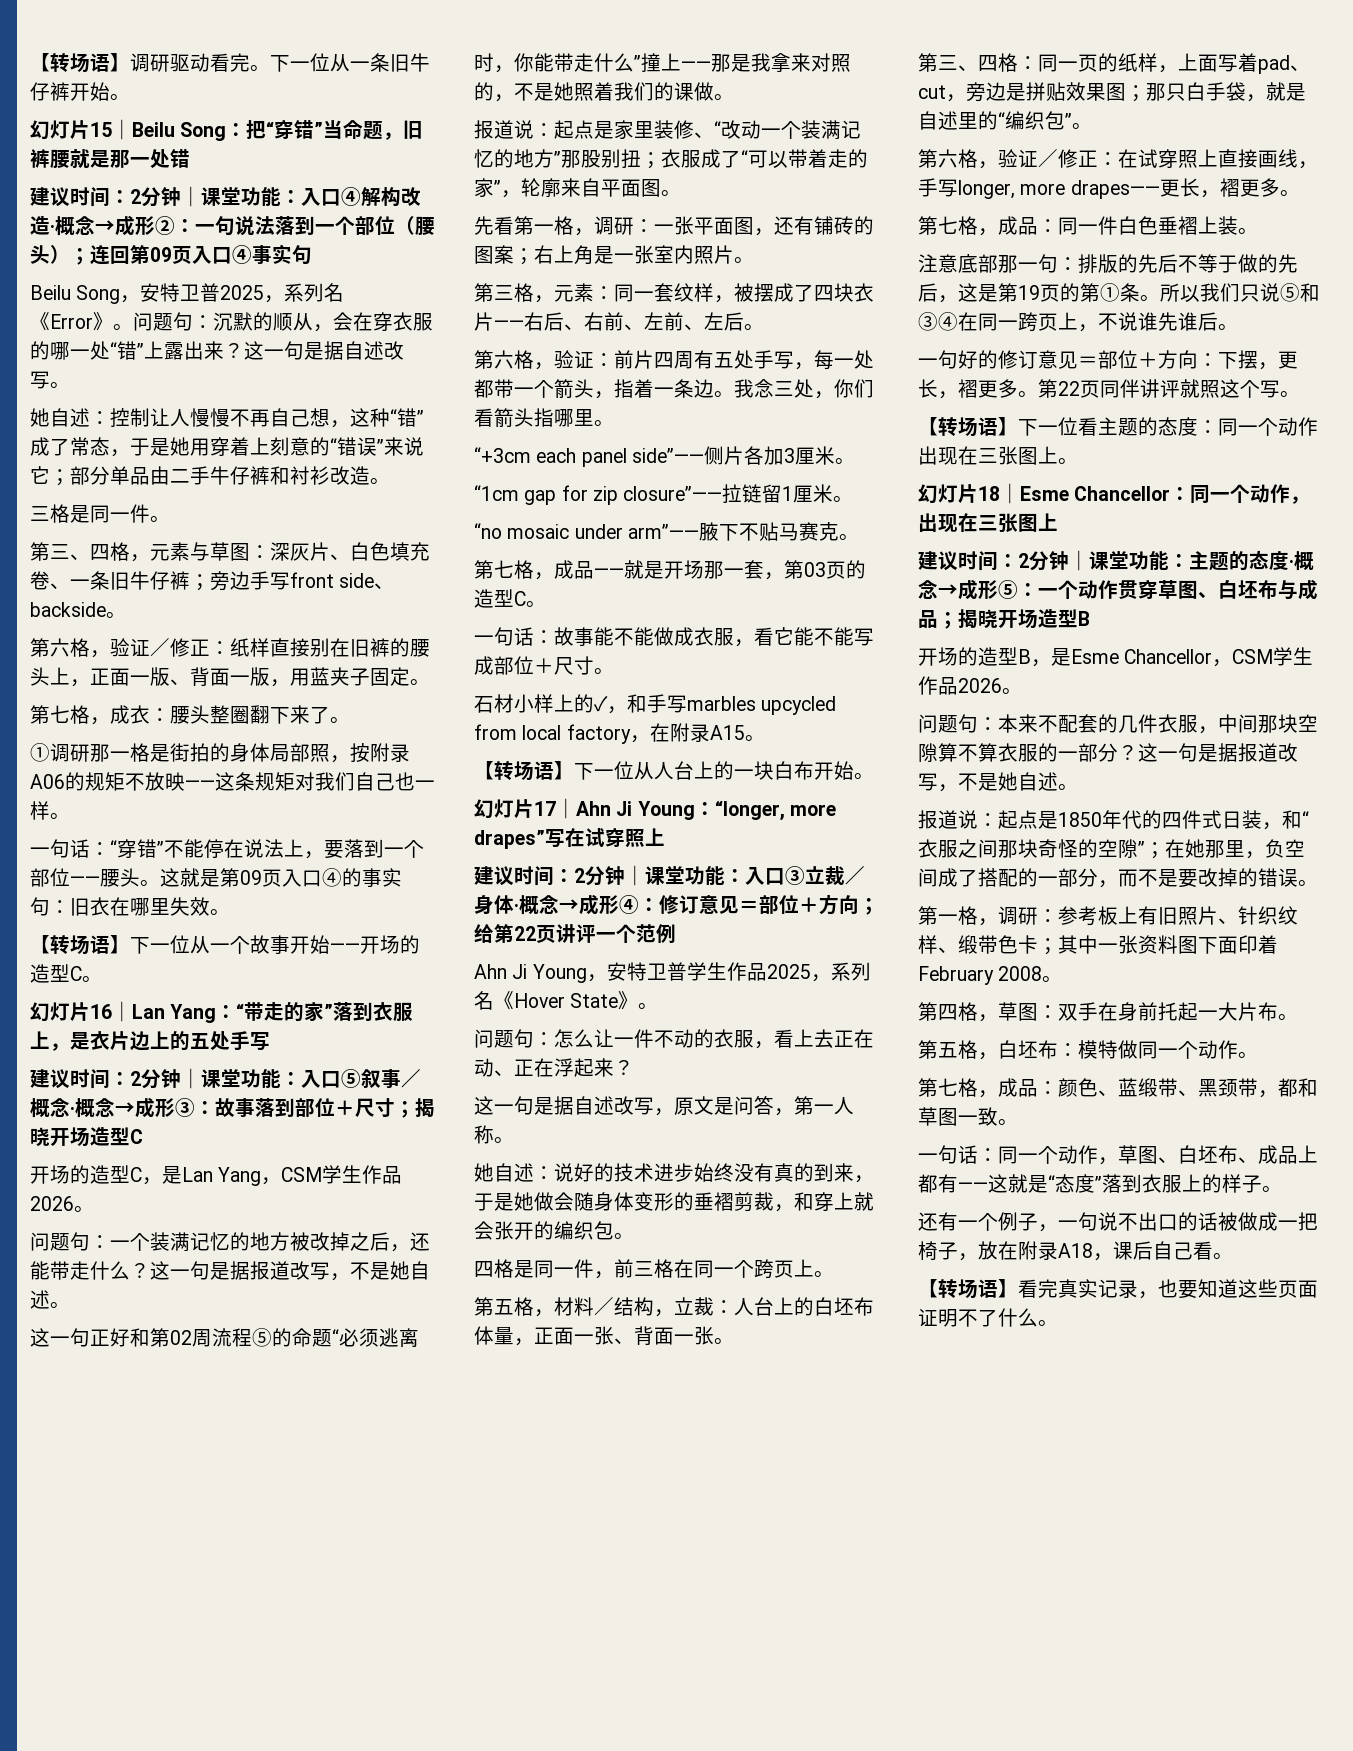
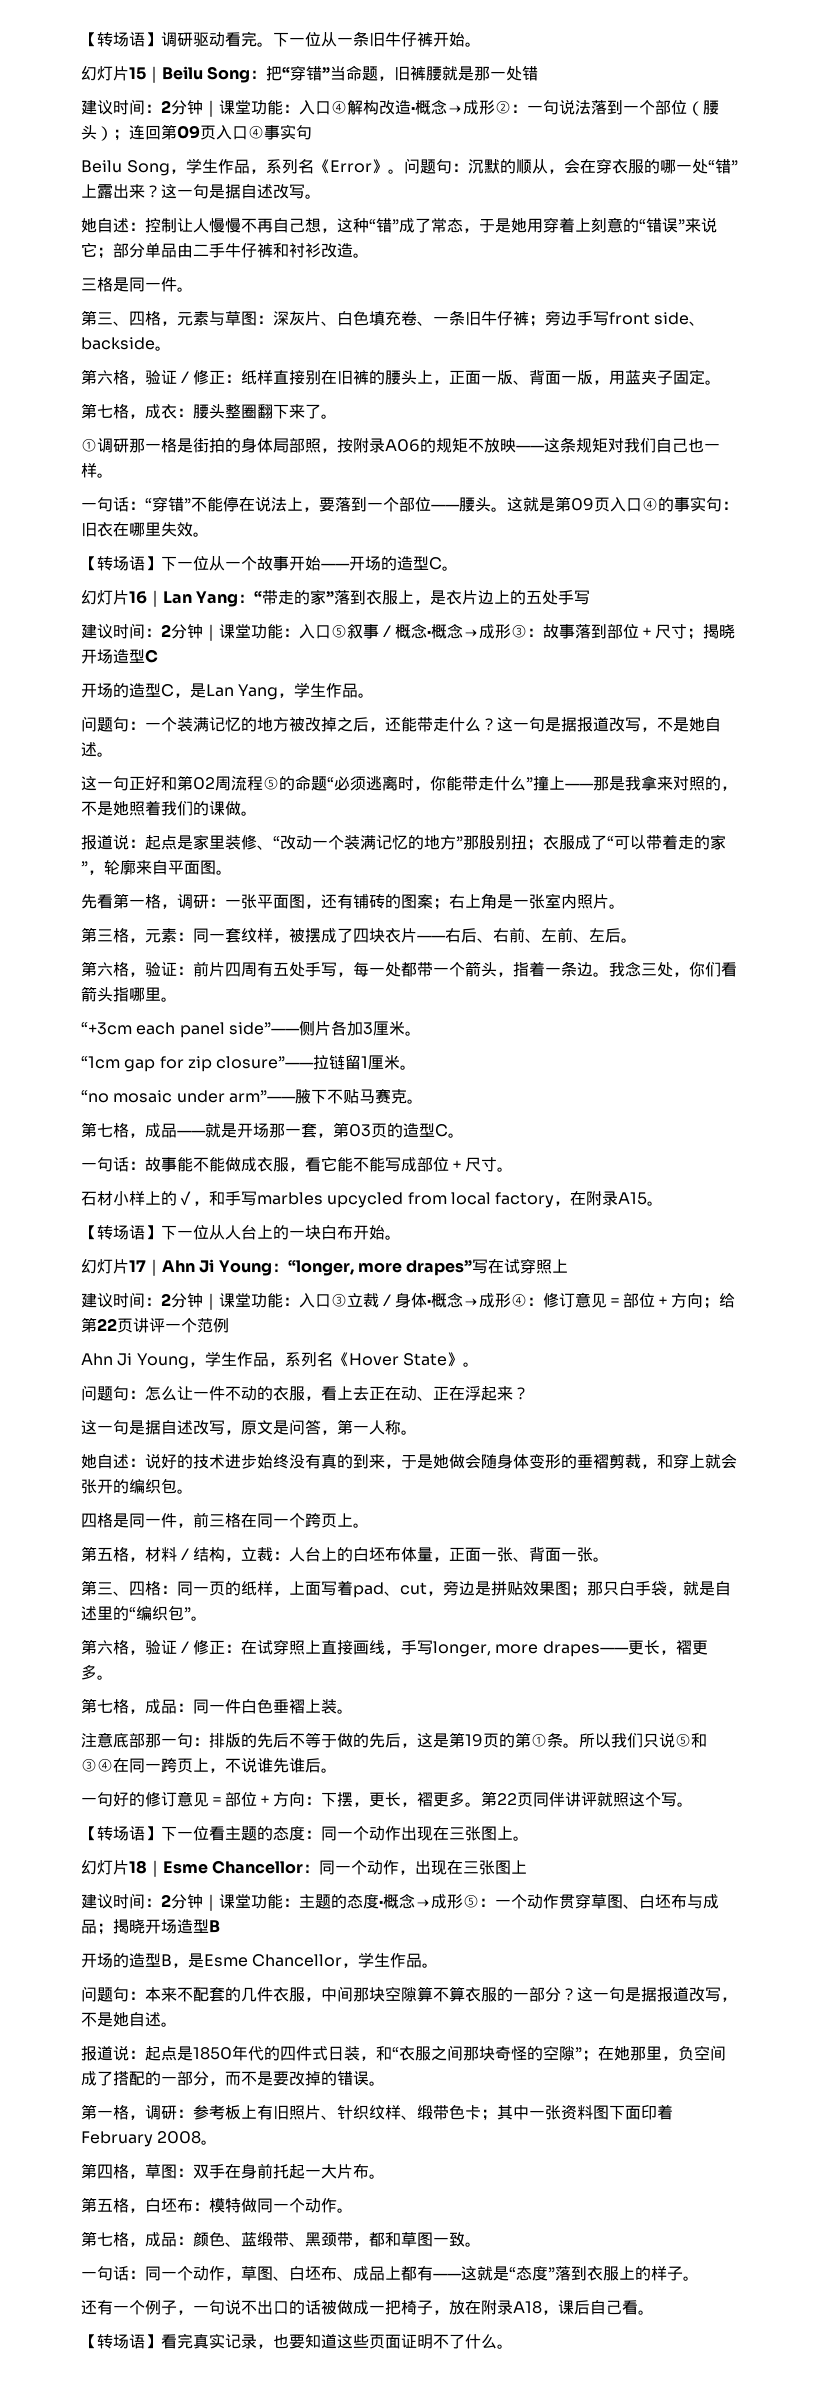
- Beilu Song，安特卫普2025，系列名《Error》。
+ Beilu Song，学生作品，系列名《Error》。
- 开场的造型C，是Lan Yang，CSM学生作品2026。
+ 开场的造型C，是Lan Yang，学生作品。
- Ahn Ji Young，安特卫普学生作品2025，系列名《Hover State》。
+ Ahn Ji Young，学生作品，系列名《Hover State》。
- 开场的造型B，是Esme Chancellor，CSM学生作品2026。
+ 开场的造型B，是Esme Chancellor，学生作品。

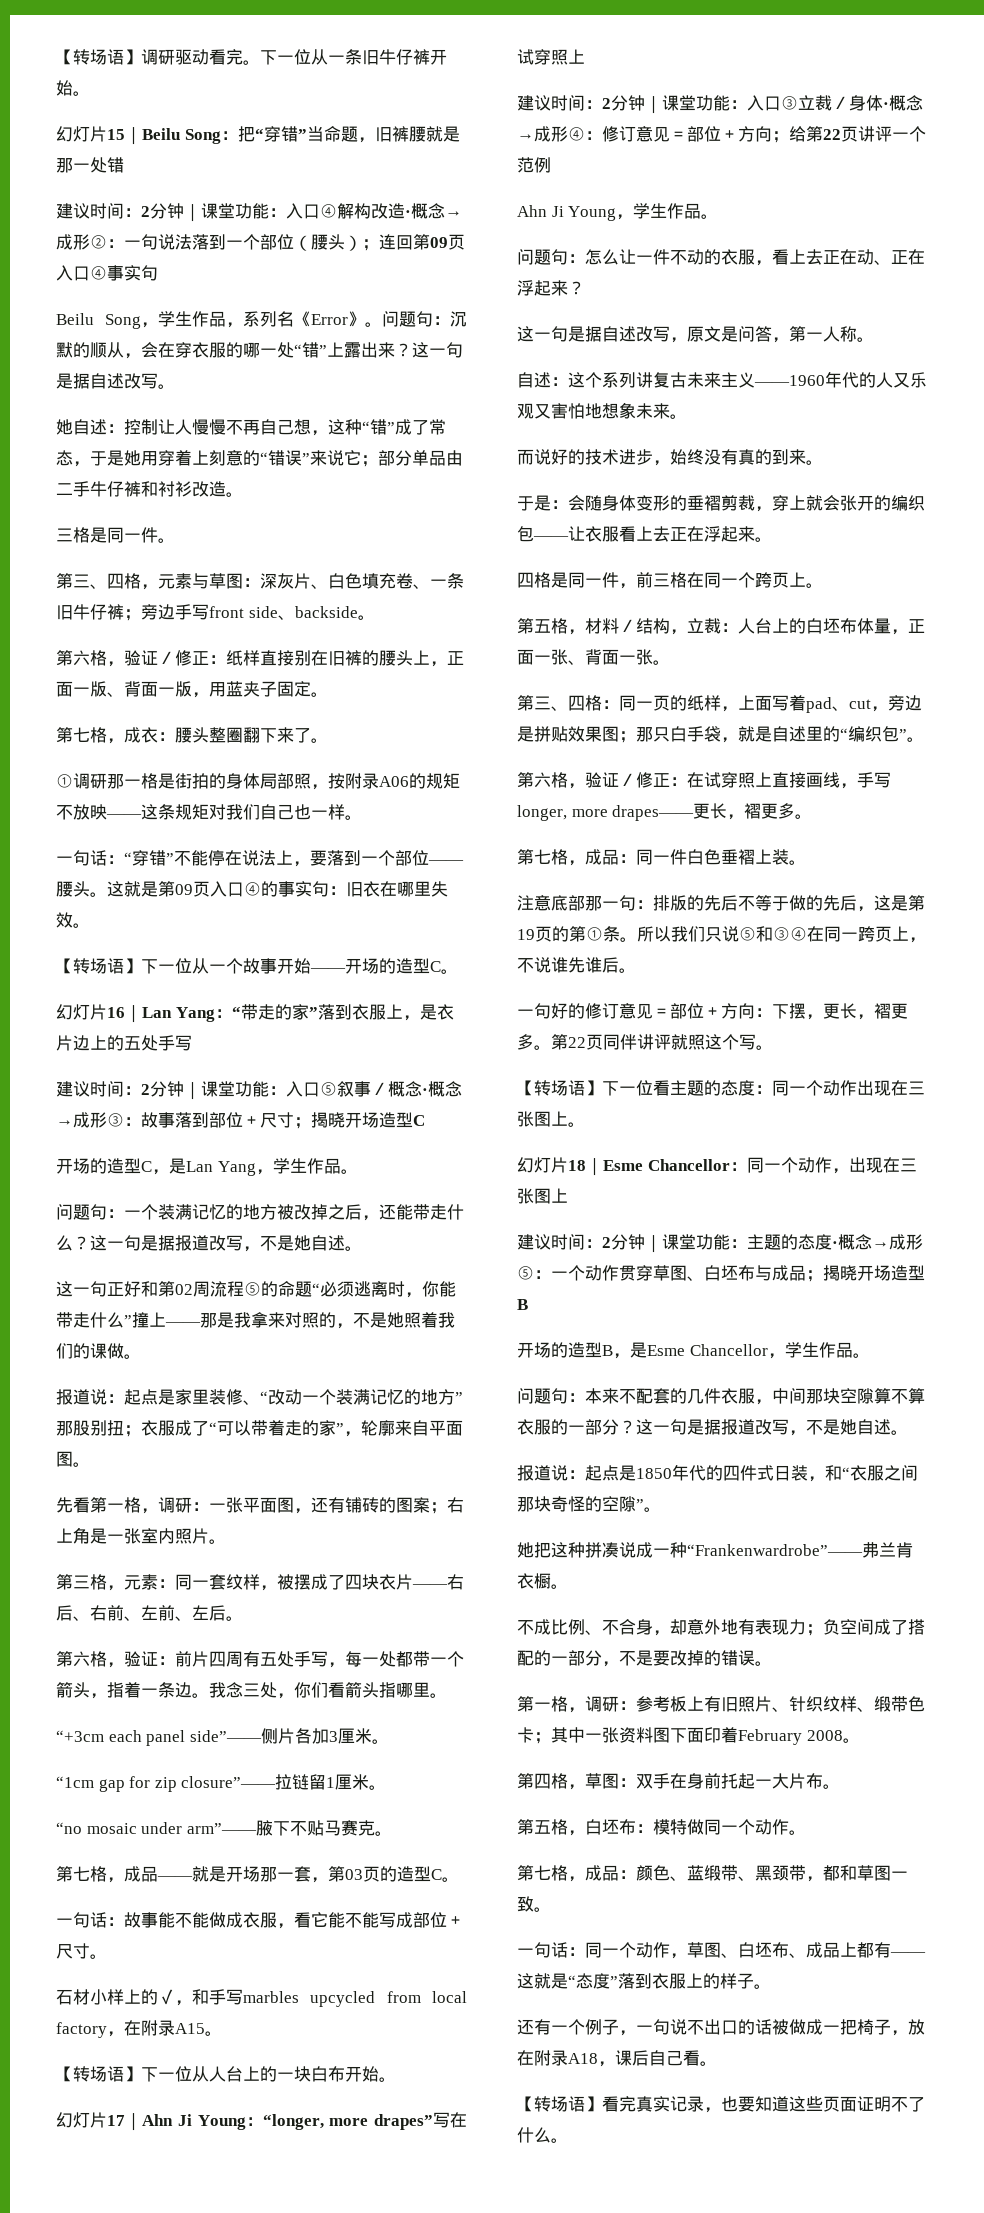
- Ahn Ji Young，学生作品，系列名《Hover State》。
+ Ahn Ji Young，学生作品。
- 她自述：说好的技术进步始终没有真的到来，于是她做会随身体变形的垂褶剪裁，和穿上就会张开的编织包。
+ 自述：这个系列讲复古未来主义——1960年代的人又乐观又害怕地想象未来。
+ 而说好的技术进步，始终没有真的到来。
+ 于是：会随身体变形的垂褶剪裁，穿上就会张开的编织包——让衣服看上去正在浮起来。
- 报道说：起点是1850年代的四件式日装，和“衣服之间那块奇怪的空隙”；在她那里，负空间成了搭配的一部分，而不是要改掉的错误。
+ 报道说：起点是1850年代的四件式日装，和“衣服之间那块奇怪的空隙”。
+ 她把这种拼凑说成一种“Frankenwardrobe”——弗兰肯衣橱。
+ 不成比例、不合身，却意外地有表现力；负空间成了搭配的一部分，不是要改掉的错误。

